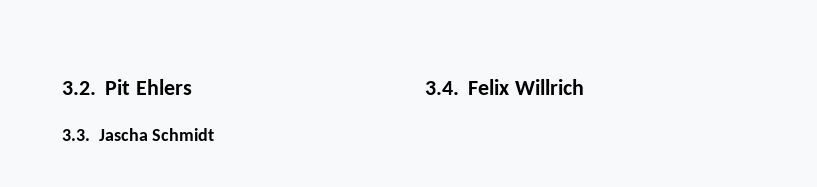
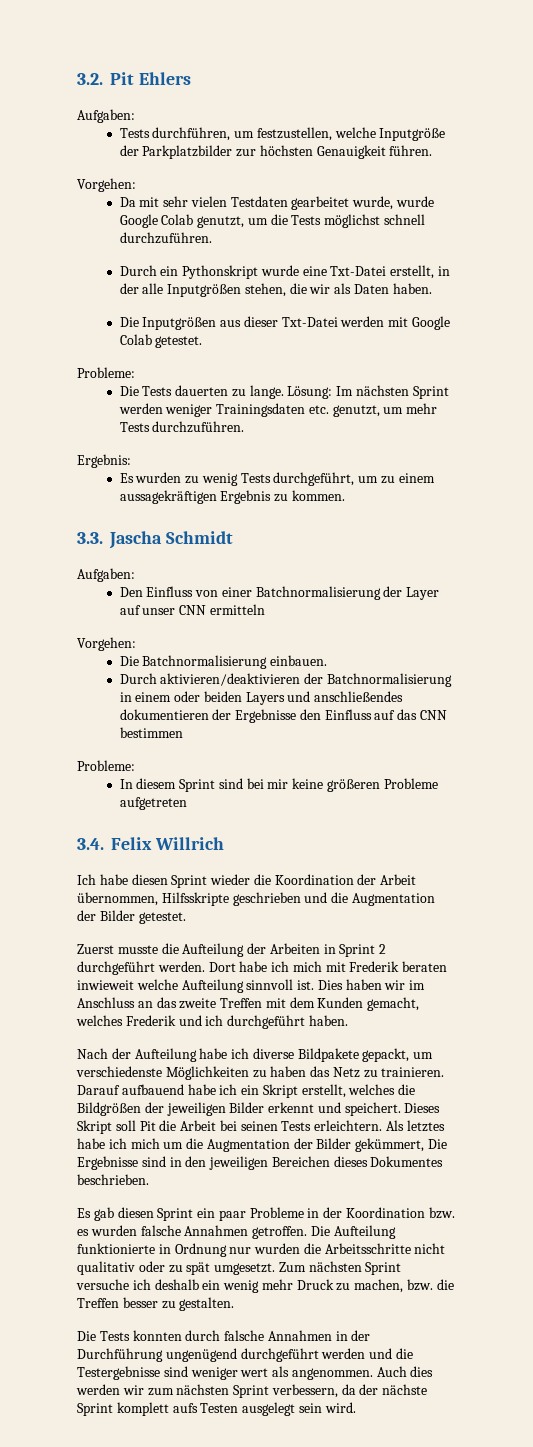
  3.2. Pit Ehlers
+ Aufgaben:
+ Tests durchführen, um festzustellen, welche Inputgröße der Parkplatzbilder zur höchsten Genauigkeit führen.
+ Vorgehen:
+ Da mit sehr vielen Testdaten gearbeitet wurde, wurde Google Colab genutzt, um die Tests möglichst schnell durchzuführen.
+ Durch ein Pythonskript wurde eine Txt-Datei erstellt, in der alle Inputgrößen stehen, die wir als Daten haben.
+ Die Inputgrößen aus dieser Txt-Datei werden mit Google Colab getestet.
+ Probleme:
+ Die Tests dauerten zu lange. Lösung: Im nächsten Sprint werden weniger Trainingsdaten etc. genutzt, um mehr Tests durchzuführen.
+ Ergebnis:
+ Es wurden zu wenig Tests durchgeführt, um zu einem aussagekräftigen Ergebnis zu kommen.
  3.3. Jascha Schmidt
+ Aufgaben:
+ Den Einfluss von einer Batchnormalisierung der Layer auf unser CNN ermitteln
+ Vorgehen:
+ Die Batchnormalisierung einbauen.
+ Durch aktivieren/deaktivieren der Batchnormalisierung in einem oder beiden Layers und anschließendes dokumentieren der Ergebnisse den Einfluss auf das CNN bestimmen
+ Probleme:
+ In diesem Sprint sind bei mir keine größeren Probleme aufgetreten
  3.4. Felix Willrich
+ Ich habe diesen Sprint wieder die Koordination der Arbeit übernommen, Hilfsskripte geschrieben und die Augmentation der Bilder getestet.
+ Zuerst musste die Aufteilung der Arbeiten in Sprint 2 durchgeführt werden. Dort habe ich mich mit Frederik beraten inwieweit welche Aufteilung sinnvoll ist. Dies haben wir im Anschluss an das zweite Treffen mit dem Kunden gemacht, welches Frederik und ich durchgeführt haben.
+ Nach der Aufteilung habe ich diverse Bildpakete gepackt, um verschiedenste Möglichkeiten zu haben das Netz zu trainieren. Darauf aufbauend habe ich ein Skript erstellt, welches die Bildgrößen der jeweiligen Bilder erkennt und speichert. Dieses Skript soll Pit die Arbeit bei seinen Tests erleichtern. Als letztes habe ich mich um die Augmentation der Bilder gekümmert, Die Ergebnisse sind in den jeweiligen Bereichen dieses Dokumentes beschrieben.
+ Es gab diesen Sprint ein paar Probleme in der Koordination bzw. es wurden falsche Annahmen getroffen. Die Aufteilung funktionierte in Ordnung nur wurden die Arbeitsschritte nicht qualitativ oder zu spät umgesetzt. Zum nächsten Sprint versuche ich deshalb ein wenig mehr Druck zu machen, bzw. die Treffen besser zu gestalten.
+ Die Tests konnten durch falsche Annahmen in der Durchführung ungenügend durchgeführt werden und die Testergebnisse sind weniger wert als angenommen. Auch dies werden wir zum nächsten Sprint verbessern, da der nächste Sprint komplett aufs Testen ausgelegt sein wird.

